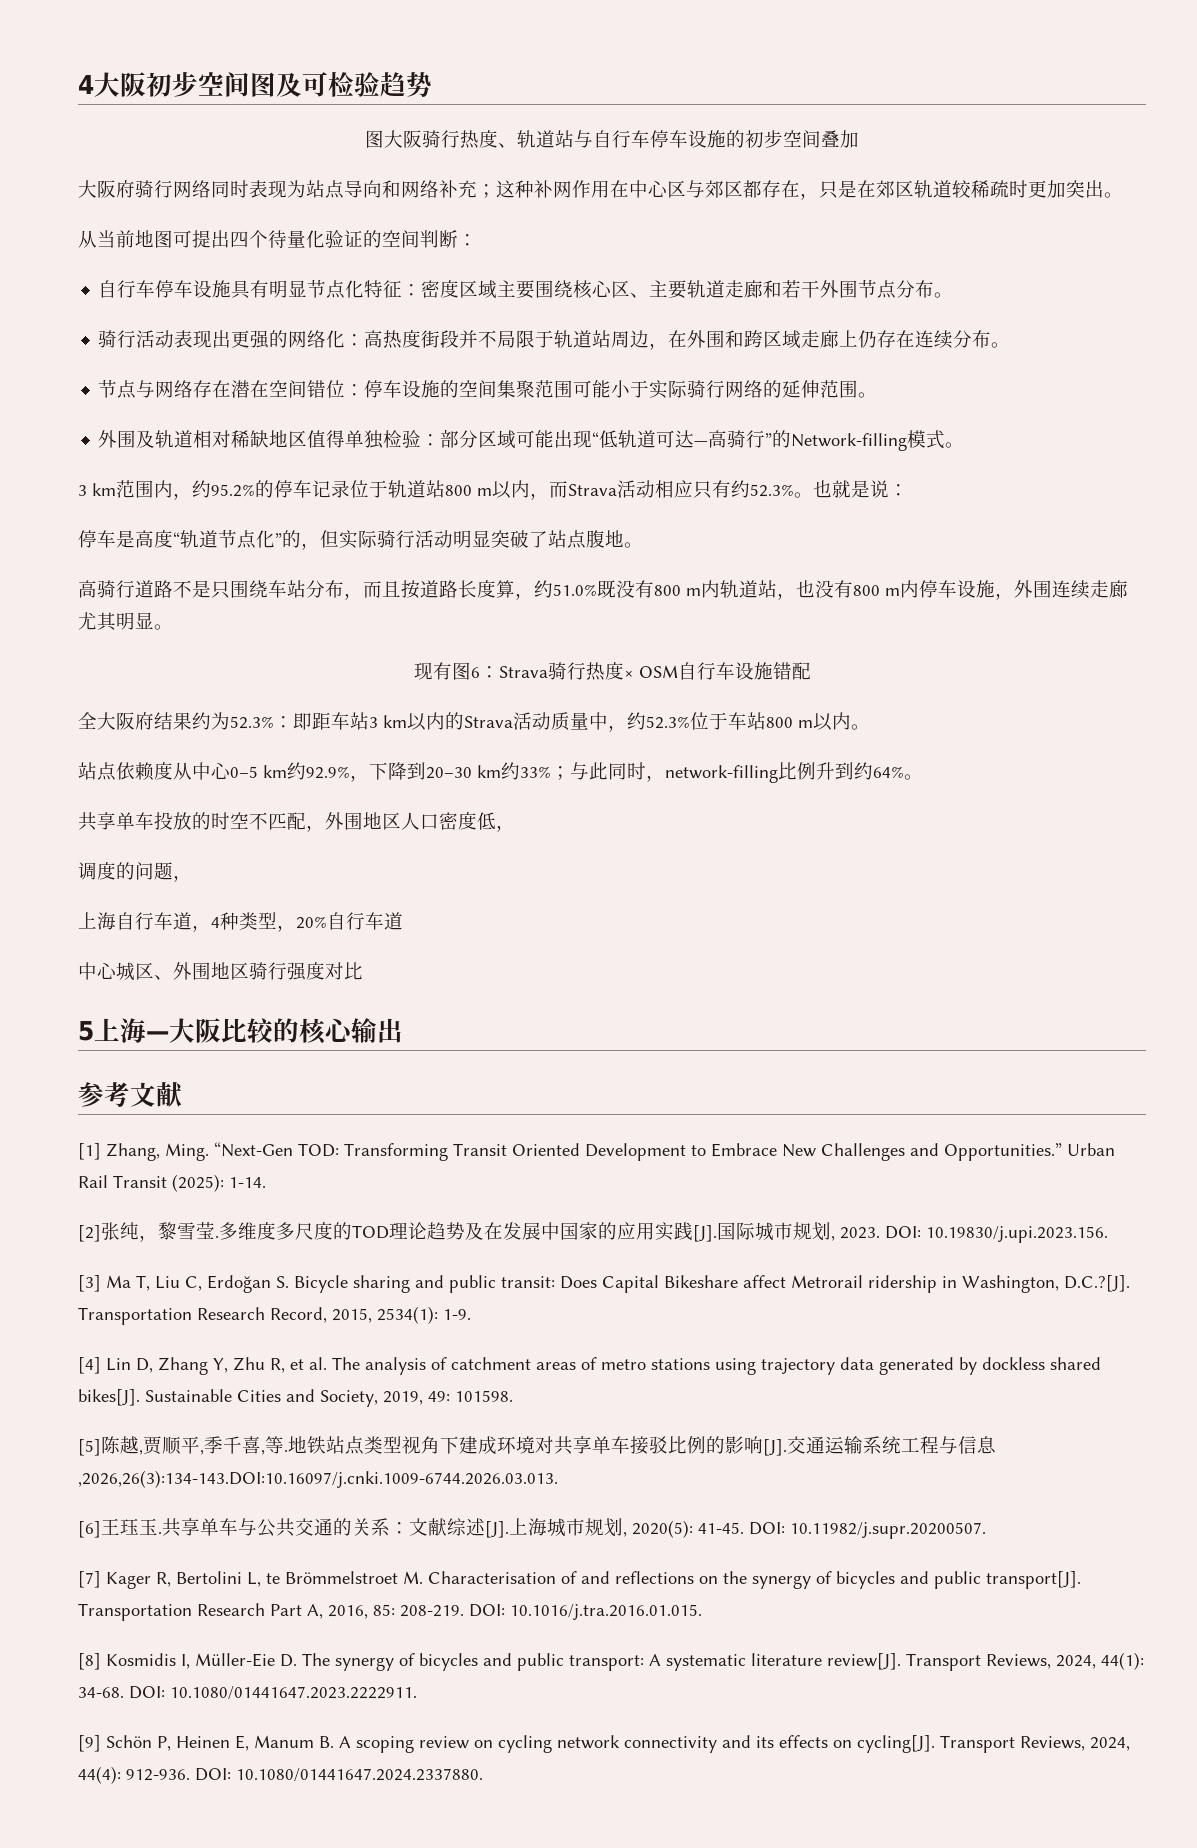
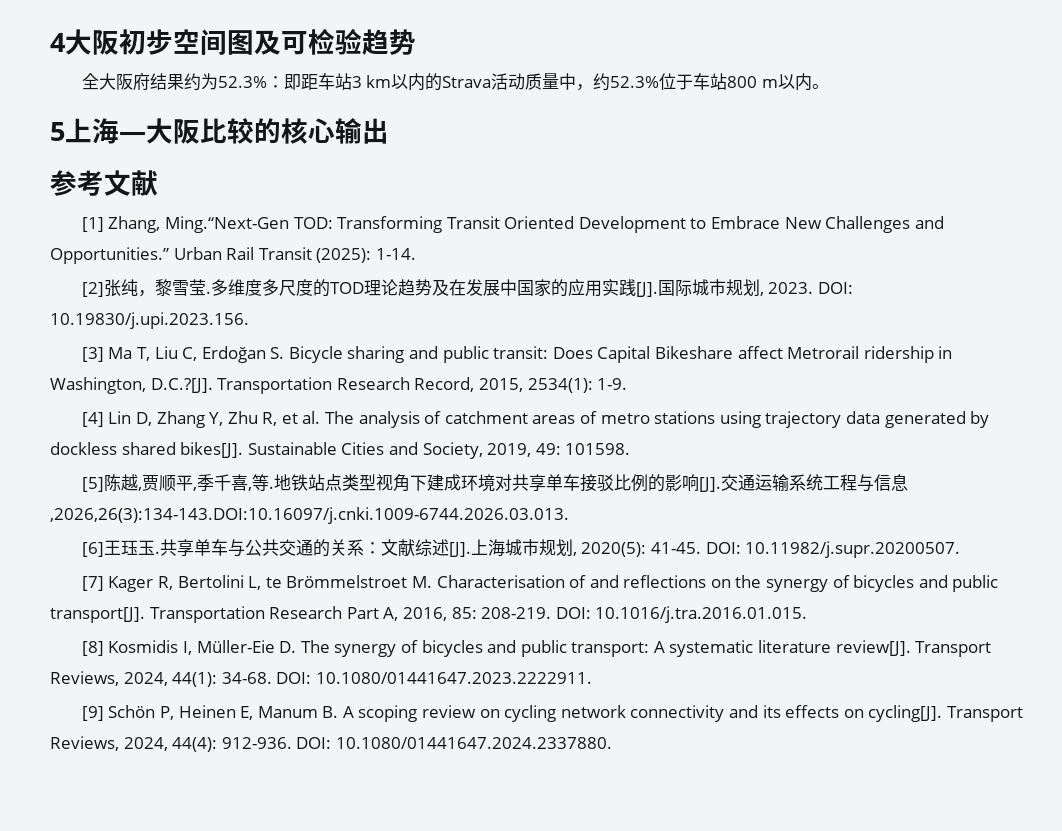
- 图大阪骑行热度、轨道站与自行车停车设施的初步空间叠加
- 大阪府骑行网络同时表现为站点导向和网络补充；这种补网作用在中心区与郊区都存在，只是在郊区轨道较稀疏时更加突出。
- 从当前地图可提出四个待量化验证的空间判断：
- 自行车停车设施具有明显节点化特征：密度区域主要围绕核心区、主要轨道走廊和若干外围节点分布。
- 骑行活动表现出更强的网络化：高热度街段并不局限于轨道站周边，在外围和跨区域走廊上仍存在连续分布。
- 节点与网络存在潜在空间错位：停车设施的空间集聚范围可能小于实际骑行网络的延伸范围。
- 外围及轨道相对稀缺地区值得单独检验：部分区域可能出现“低轨道可达—高骑行”的Network-filling模式。
- 3 km范围内，约95.2%的停车记录位于轨道站800 m以内，而Strava活动相应只有约52.3%。也就是说：
- 停车是高度“轨道节点化”的，但实际骑行活动明显突破了站点腹地。
- 高骑行道路不是只围绕车站分布，而且按道路长度算，约51.0%既没有800 m内轨道站，也没有800 m内停车设施，外围连续走廊尤其明显。
- 现有图6：Strava骑行热度× OSM自行车设施错配
- 站点依赖度从中心0–5 km约92.9%，下降到20–30 km约33%；与此同时，network-filling比例升到约64%。
- 共享单车投放的时空不匹配，外围地区人口密度低，
- 调度的问题，
- 上海自行车道，4种类型，20%自行车道
- 中心城区、外围地区骑行强度对比
- [1] Zhang, Ming. “Next-Gen TOD: Transforming Transit Oriented Development to Embrace New Challenges and Opportunities.”
+ [1] Zhang, Ming.“Next-Gen TOD: Transforming Transit Oriented Development to Embrace New Challenges and Opportunities.”

